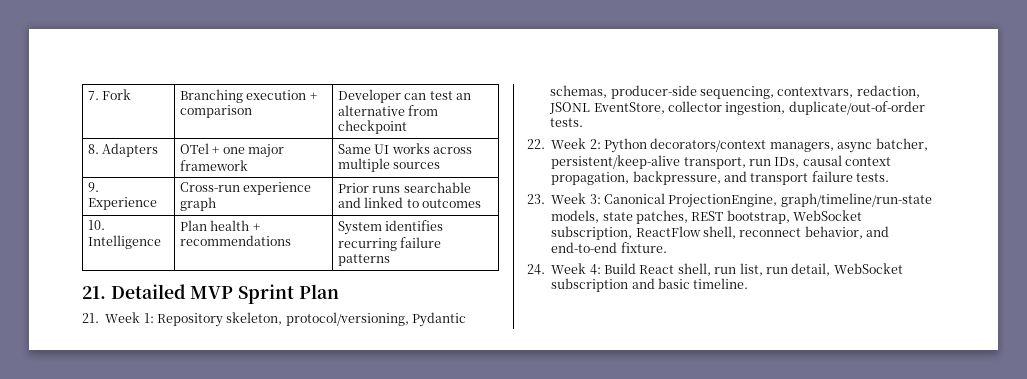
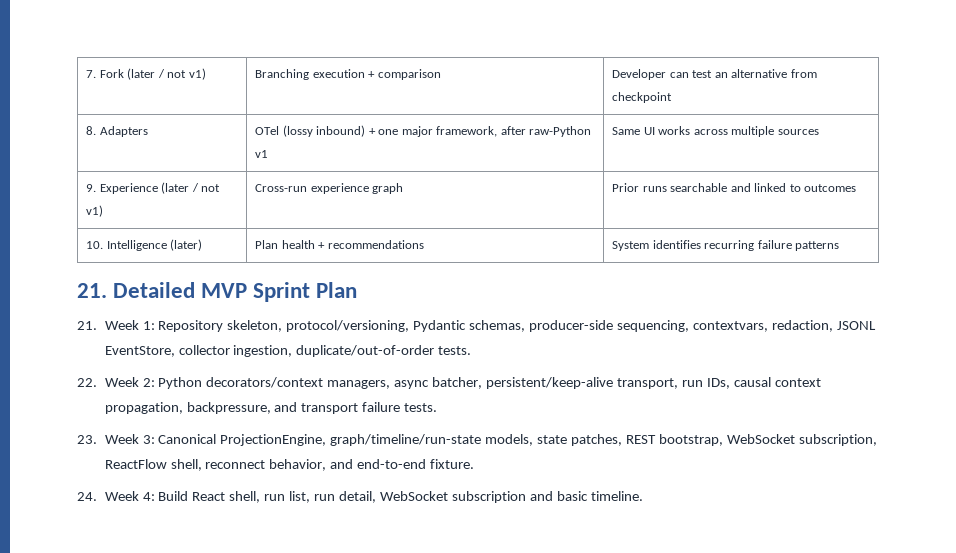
- 7. Fork | Branching execution + comparison | Developer can test an alternative from checkpoint
+ 7. Fork (later / not v1) | Branching execution + comparison | Developer can test an alternative from checkpoint
- 8. Adapters | OTel + one major framework | Same UI works across multiple sources
+ 8. Adapters | OTel (lossy inbound) + one major framework, after raw-Python v1 | Same UI works across multiple sources
- 9. Experience | Cross-run experience graph | Prior runs searchable and linked to outcomes
+ 9. Experience (later / not v1) | Cross-run experience graph | Prior runs searchable and linked to outcomes
- 10. Intelligence | Plan health + recommendations | System identifies recurring failure patterns
+ 10. Intelligence (later) | Plan health + recommendations | System identifies recurring failure patterns

